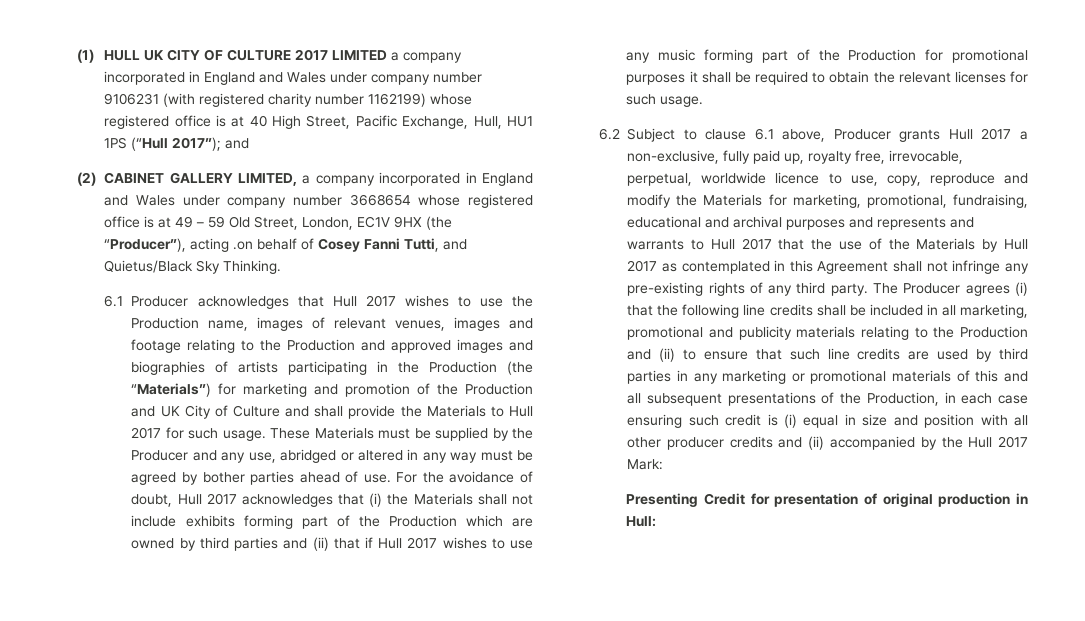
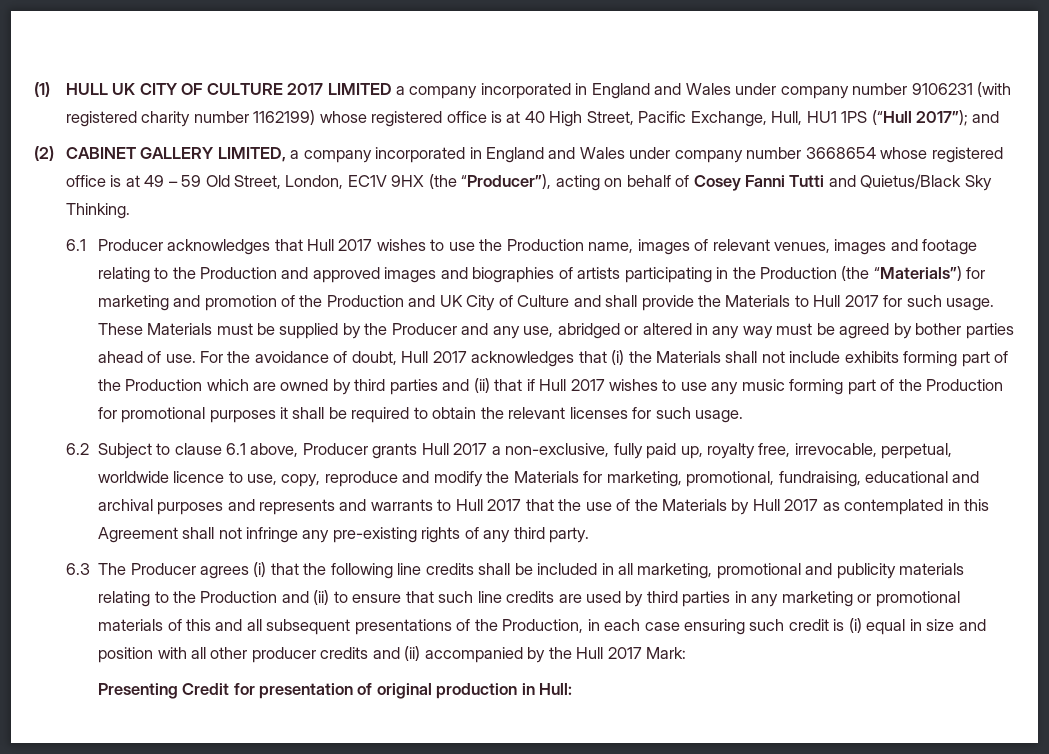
- (2) CABINET GALLERY LIMITED, a company incorporated in England and Wales under company number 3668654 whose registered office is at 49 – 59 Old Street, London, EC1V 9HX (the “Producer”), acting .on behalf of Cosey Fanni Tutti, and Quietus/Black Sky Thinking.
+ (2) CABINET GALLERY LIMITED, a company incorporated in England and Wales under company number 3668654 whose registered office is at 49 – 59 Old Street, London, EC1V 9HX (the “Producer”), acting on behalf of Cosey Fanni Tutti and Quietus/Black Sky Thinking.
- 6.2 Subject to clause 6.1 above, Producer grants Hull 2017 a non-exclusive, fully paid up, royalty free, irrevocable, perpetual, worldwide licence to use, copy, reproduce and modify the Materials for marketing, promotional, fundraising, educational and archival purposes and represents and warrants to Hull 2017 that the use of the Materials by Hull 2017 as contemplated in this Agreement shall not infringe any pre-existing rights of any third party. The Producer agrees (i) that the following line credits shall be included in all marketing, promotional and publicity materials relating to the Production and (ii) to ensure that such line credits are used by third parties in any marketing or promotional materials of this and all subsequent presentations of the Production, in each case ensuring such credit is (i) equal in size and position with all other producer credits and (ii) accompanied by the Hull 2017 Mark:
+ 6.2 Subject to clause 6.1 above, Producer grants Hull 2017 a non-exclusive, fully paid up, royalty free, irrevocable, perpetual, worldwide licence to use, copy, reproduce and modify the Materials for marketing, promotional, fundraising, educational and archival purposes and represents and warrants to Hull 2017 that the use of the Materials by Hull 2017 as contemplated in this Agreement shall not infringe any pre-existing rights of any third party.
+ 6.3 The Producer agrees (i) that the following line credits shall be included in all marketing, promotional and publicity materials relating to the Production and (ii) to ensure that such line credits are used by third parties in any marketing or promotional materials of this and all subsequent presentations of the Production, in each case ensuring such credit is (i) equal in size and position with all other producer credits and (ii) accompanied by the Hull 2017 Mark:

